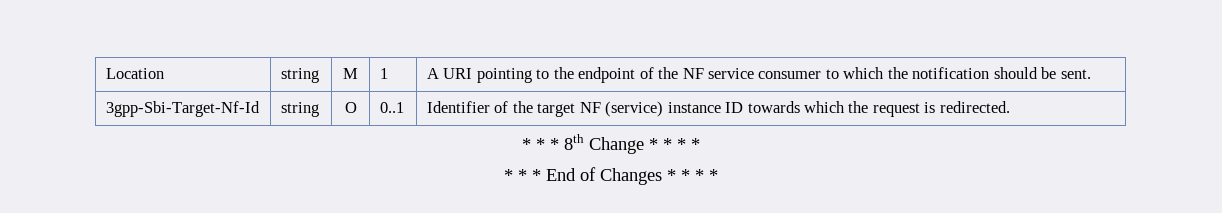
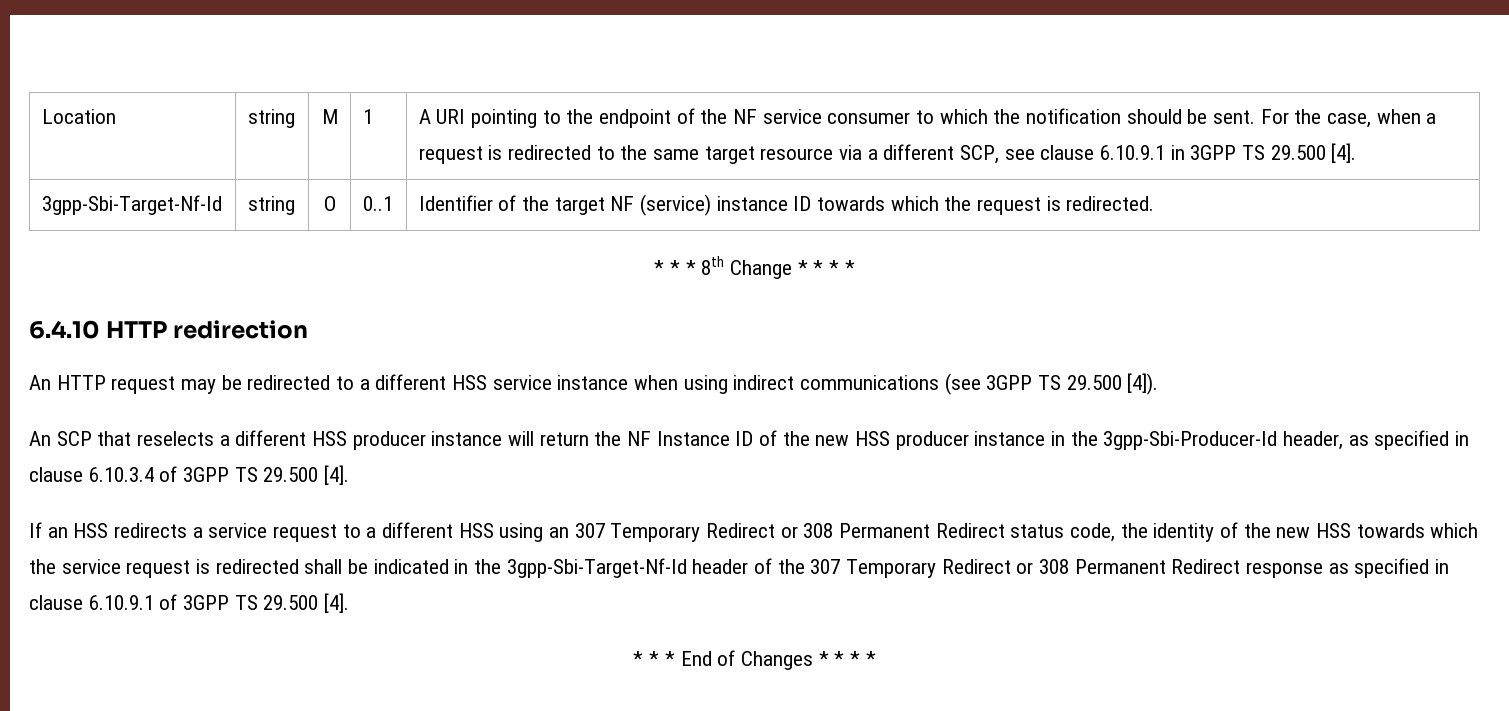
+ For the case, when a request is redirected to the same target resource via a different SCP, see clause 6.10.9.1 in 3GPP TS 29.500 [4].
+ 6.4.10 HTTP redirection
+ An HTTP request may be redirected to a different HSS service instance when using indirect communications (see 3GPP TS 29.500 [4]).
+ An SCP that reselects a different HSS producer instance will return the NF Instance ID of the new HSS producer instance in the 3gpp-Sbi-Producer-Id header, as specified in clause 6.10.3.4 of 3GPP TS 29.500 [4].
+ If an HSS redirects a service request to a different HSS using an 307 Temporary Redirect or 308 Permanent Redirect status code, the identity of the new HSS towards which the service request is redirected shall be indicated in the 3gpp-Sbi-Target-Nf-Id header of the 307 Temporary Redirect or 308 Permanent Redirect response as specified in clause 6.10.9.1 of 3GPP TS 29.500 [4].

